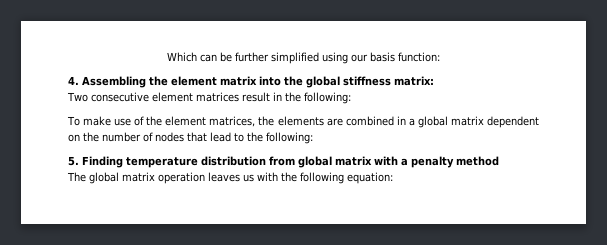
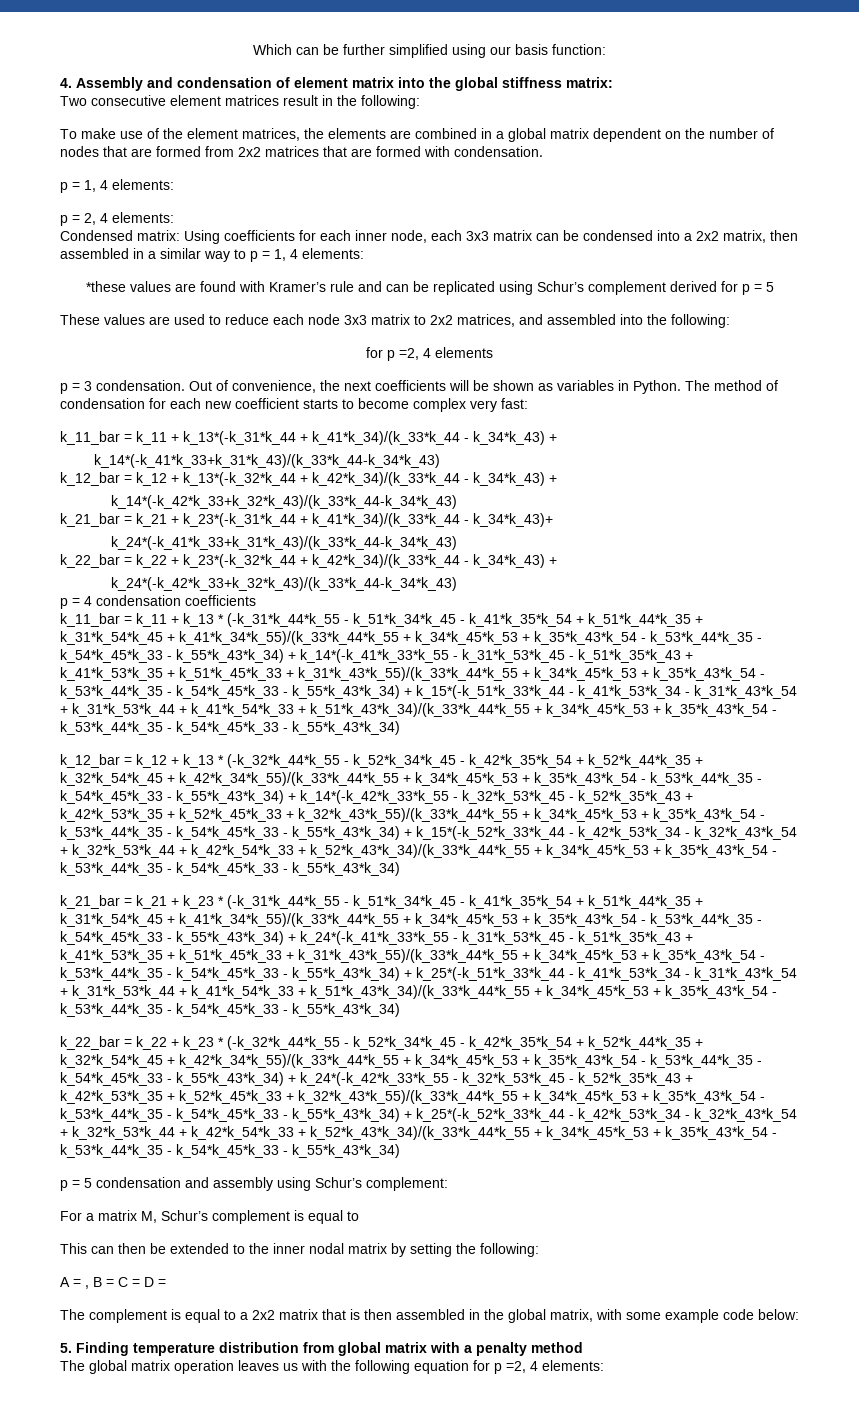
- 4. Assembling the element matrix into the global stiffness matrix:
+ 4. Assembly and condensation of element matrix into the global stiffness matrix:
- To make use of the element matrices, the elements are combined in a global matrix dependent on the number of nodes that lead to the following:
+ To make use of the element matrices, the elements are combined in a global matrix dependent on the number of nodes that are formed from 2x2 matrices that are formed with condensation.
+ p = 1, 4 elements:
+ p = 2, 4 elements:
+ Condensed matrix: Using coefficients for each inner node, each 3x3 matrix can be condensed into a 2x2 matrix, then assembled in a similar way to p = 1, 4 elements:
+ *these values are found with Kramer’s rule and can be replicated using Schur’s complement derived for p = 5
+ These values are used to reduce each node 3x3 matrix to 2x2 matrices, and assembled into the following:
+ for p =2, 4 elements
+ p = 3 condensation. Out of convenience, the next coefficients will be shown as variables in Python. The method of condensation for each new coefficient starts to become complex very fast:
+ k_11_bar = k_11 + k_13*(-k_31*k_44 + k_41*k_34)/(k_33*k_44 - k_34*k_43) +
+ k_14*(-k_41*k_33+k_31*k_43)/(k_33*k_44-k_34*k_43)
+ k_12_bar = k_12 + k_13*(-k_32*k_44 + k_42*k_34)/(k_33*k_44 - k_34*k_43) +
+ k_14*(-k_42*k_33+k_32*k_43)/(k_33*k_44-k_34*k_43)
+ k_21_bar = k_21 + k_23*(-k_31*k_44 + k_41*k_34)/(k_33*k_44 - k_34*k_43)+
+ k_24*(-k_41*k_33+k_31*k_43)/(k_33*k_44-k_34*k_43)
+ k_22_bar = k_22 + k_23*(-k_32*k_44 + k_42*k_34)/(k_33*k_44 - k_34*k_43) +
+ k_24*(-k_42*k_33+k_32*k_43)/(k_33*k_44-k_34*k_43)
+ p = 4 condensation coefficients
+ k_11_bar = k_11 + k_13 * (-k_31*k_44*k_55 - k_51*k_34*k_45 - k_41*k_35*k_54 + k_51*k_44*k_35 + k_31*k_54*k_45 + k_41*k_34*k_55)/(k_33*k_44*k_55 + k_34*k_45*k_53 + k_35*k_43*k_54 - k_53*k_44*k_35 - k_54*k_45*k_33 - k_55*k_43*k_34) + k_14*(-k_41*k_33*k_55 - k_31*k_53*k_45 - k_51*k_35*k_43 + k_41*k_53*k_35 + k_51*k_45*k_33 + k_31*k_43*k_55)/(k_33*k_44*k_55 + k_34*k_45*k_53 + k_35*k_43*k_54 - k_53*k_44*k_35 - k_54*k_45*k_33 - k_55*k_43*k_34) + k_15*(-k_51*k_33*k_44 - k_41*k_53*k_34 - k_31*k_43*k_54 + k_31*k_53*k_44 + k_41*k_54*k_33 + k_51*k_43*k_34)/(k_33*k_44*k_55 + k_34*k_45*k_53 + k_35*k_43*k_54 - k_53*k_44*k_35 - k_54*k_45*k_33 - k_55*k_43*k_34)
+ k_12_bar = k_12 + k_13 * (-k_32*k_44*k_55 - k_52*k_34*k_45 - k_42*k_35*k_54 + k_52*k_44*k_35 + k_32*k_54*k_45 + k_42*k_34*k_55)/(k_33*k_44*k_55 + k_34*k_45*k_53 + k_35*k_43*k_54 - k_53*k_44*k_35 - k_54*k_45*k_33 - k_55*k_43*k_34) + k_14*(-k_42*k_33*k_55 - k_32*k_53*k_45 - k_52*k_35*k_43 + k_42*k_53*k_35 + k_52*k_45*k_33 + k_32*k_43*k_55)/(k_33*k_44*k_55 + k_34*k_45*k_53 + k_35*k_43*k_54 - k_53*k_44*k_35 - k_54*k_45*k_33 - k_55*k_43*k_34) + k_15*(-k_52*k_33*k_44 - k_42*k_53*k_34 - k_32*k_43*k_54 + k_32*k_53*k_44 + k_42*k_54*k_33 + k_52*k_43*k_34)/(k_33*k_44*k_55 + k_34*k_45*k_53 + k_35*k_43*k_54 - k_53*k_44*k_35 - k_54*k_45*k_33 - k_55*k_43*k_34)
+ k_21_bar = k_21 + k_23 * (-k_31*k_44*k_55 - k_51*k_34*k_45 - k_41*k_35*k_54 + k_51*k_44*k_35 + k_31*k_54*k_45 + k_41*k_34*k_55)/(k_33*k_44*k_55 + k_34*k_45*k_53 + k_35*k_43*k_54 - k_53*k_44*k_35 - k_54*k_45*k_33 - k_55*k_43*k_34) + k_24*(-k_41*k_33*k_55 - k_31*k_53*k_45 - k_51*k_35*k_43 + k_41*k_53*k_35 + k_51*k_45*k_33 + k_31*k_43*k_55)/(k_33*k_44*k_55 + k_34*k_45*k_53 + k_35*k_43*k_54 - k_53*k_44*k_35 - k_54*k_45*k_33 - k_55*k_43*k_34) + k_25*(-k_51*k_33*k_44 - k_41*k_53*k_34 - k_31*k_43*k_54 + k_31*k_53*k_44 + k_41*k_54*k_33 + k_51*k_43*k_34)/(k_33*k_44*k_55 + k_34*k_45*k_53 + k_35*k_43*k_54 - k_53*k_44*k_35 - k_54*k_45*k_33 - k_55*k_43*k_34)
+ k_22_bar = k_22 + k_23 * (-k_32*k_44*k_55 - k_52*k_34*k_45 - k_42*k_35*k_54 + k_52*k_44*k_35 + k_32*k_54*k_45 + k_42*k_34*k_55)/(k_33*k_44*k_55 + k_34*k_45*k_53 + k_35*k_43*k_54 - k_53*k_44*k_35 - k_54*k_45*k_33 - k_55*k_43*k_34) + k_24*(-k_42*k_33*k_55 - k_32*k_53*k_45 - k_52*k_35*k_43 + k_42*k_53*k_35 + k_52*k_45*k_33 + k_32*k_43*k_55)/(k_33*k_44*k_55 + k_34*k_45*k_53 + k_35*k_43*k_54 - k_53*k_44*k_35 - k_54*k_45*k_33 - k_55*k_43*k_34) + k_25*(-k_52*k_33*k_44 - k_42*k_53*k_34 - k_32*k_43*k_54 + k_32*k_53*k_44 + k_42*k_54*k_33 + k_52*k_43*k_34)/(k_33*k_44*k_55 + k_34*k_45*k_53 + k_35*k_43*k_54 - k_53*k_44*k_35 - k_54*k_45*k_33 - k_55*k_43*k_34)
+ p = 5 condensation and assembly using Schur’s complement:
+ For a matrix M, Schur’s complement is equal to
+ This can then be extended to the inner nodal matrix by setting the following:
+ A = , B = C = D =
+ The complement is equal to a 2x2 matrix that is then assembled in the global matrix, with some example code below:
- The global matrix operation leaves us with the following equation:
+ The global matrix operation leaves us with the following equation for p =2, 4 elements:

